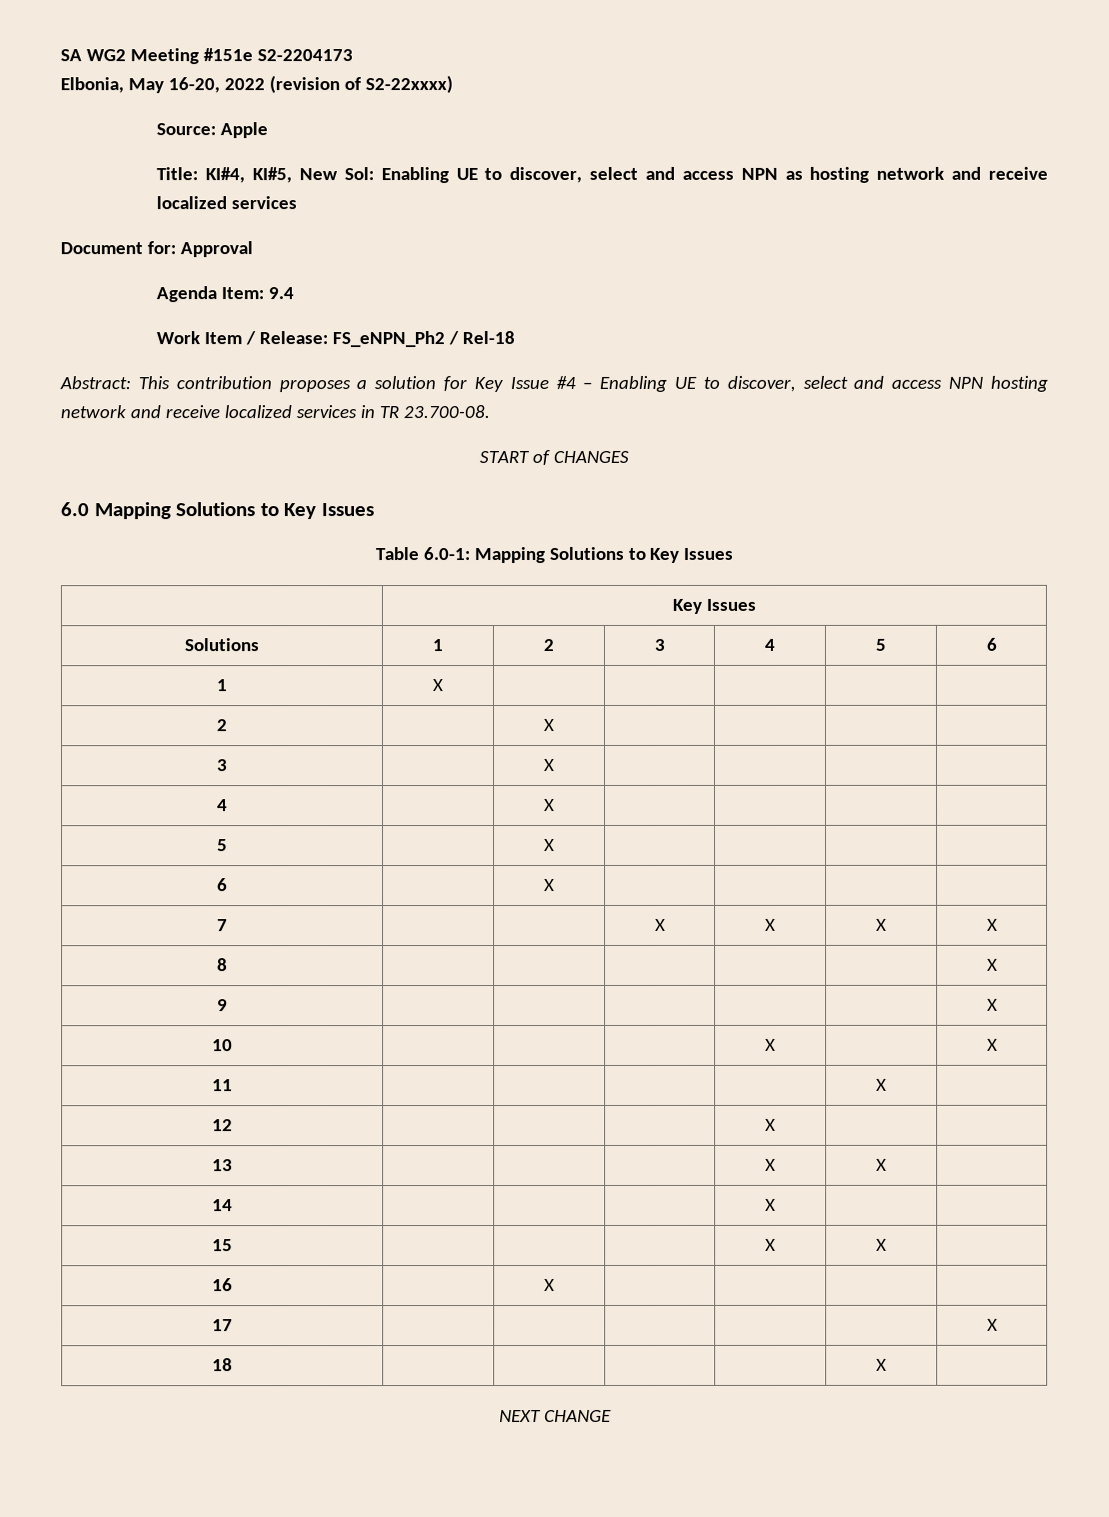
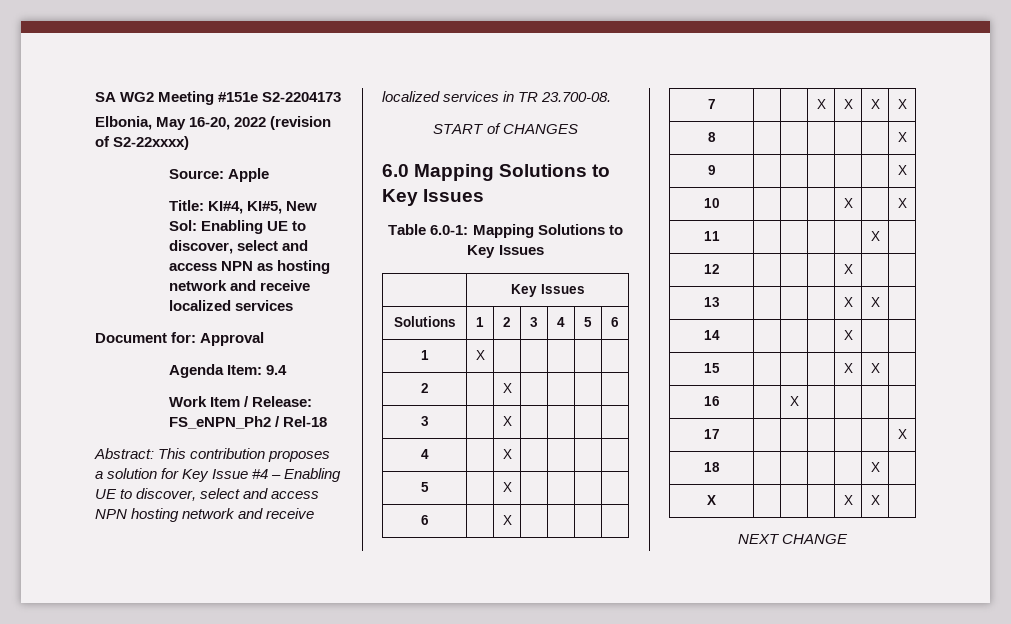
+ X | | | | X | X |

